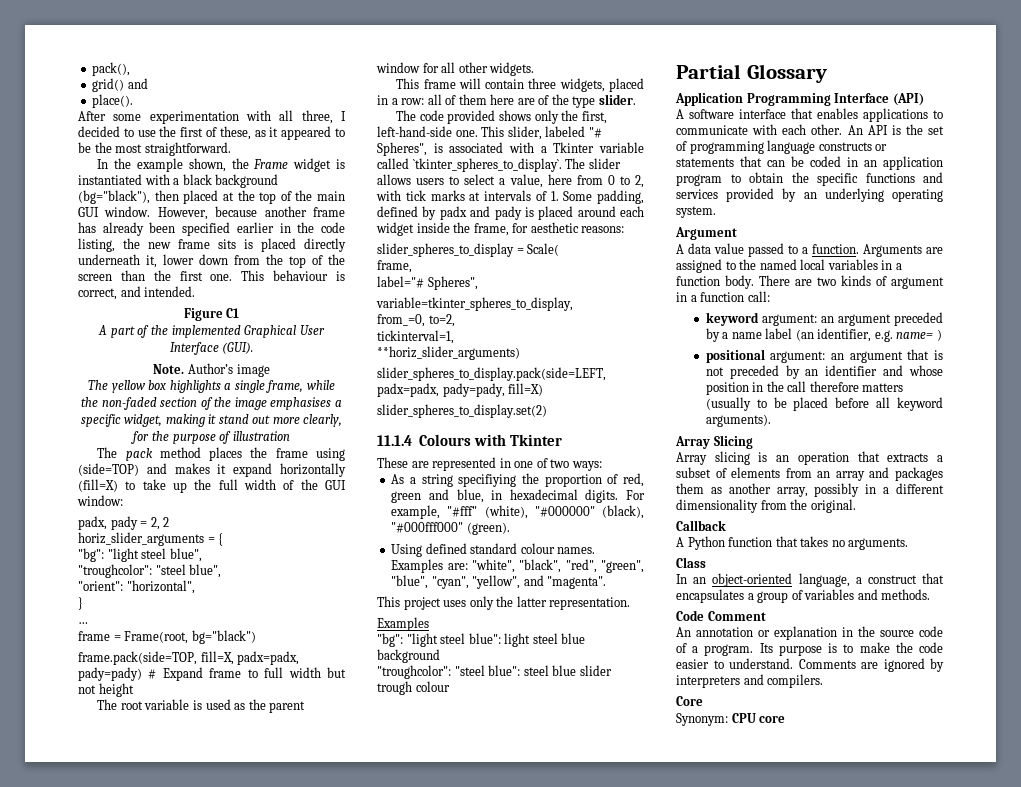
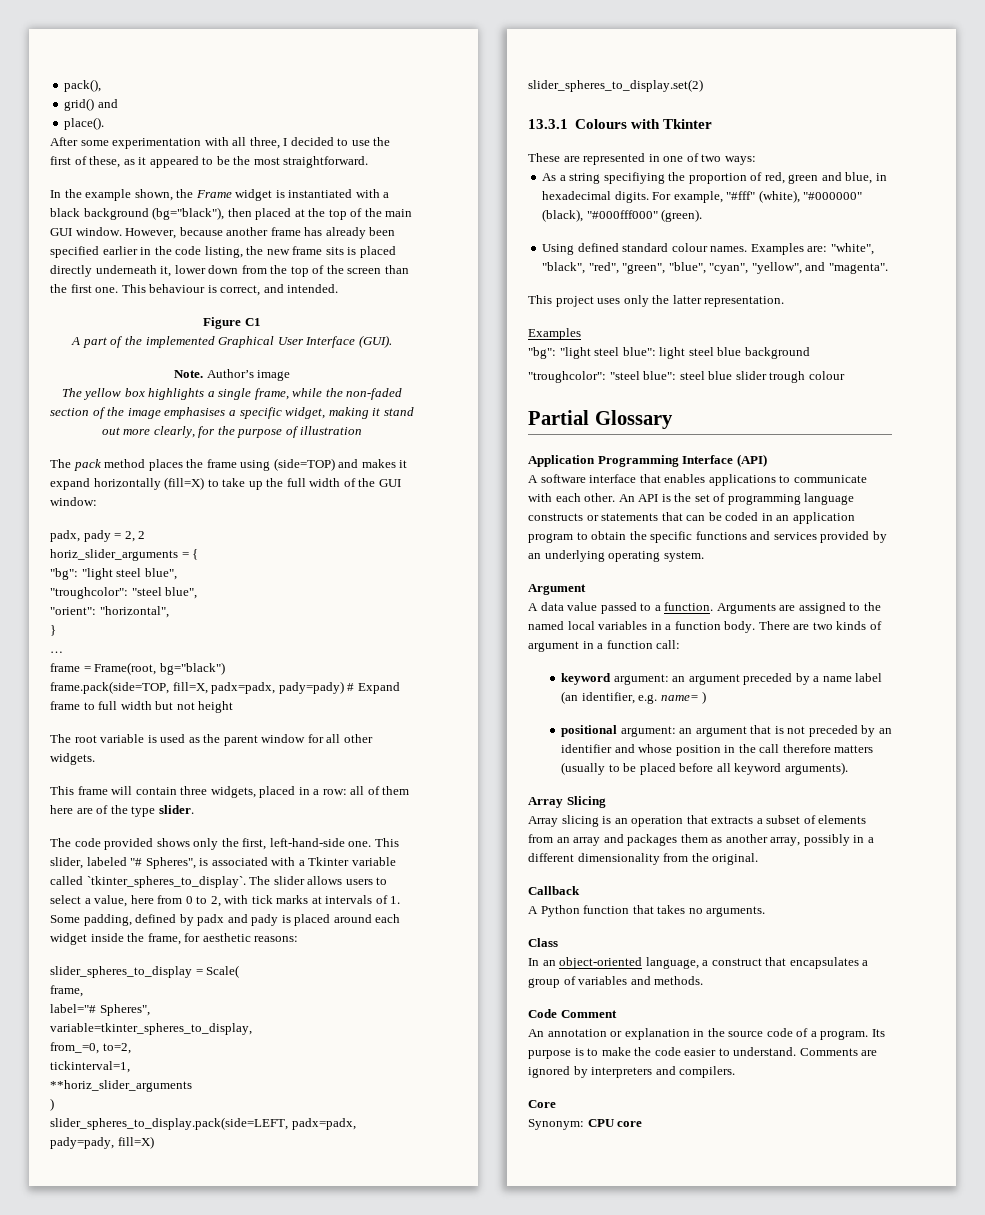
- **horiz_slider_arguments)
+ **horiz_slider_arguments
+ )
- 11.1.4 Colours with Tkinter
+ 13.3.1 Colours with Tkinter

